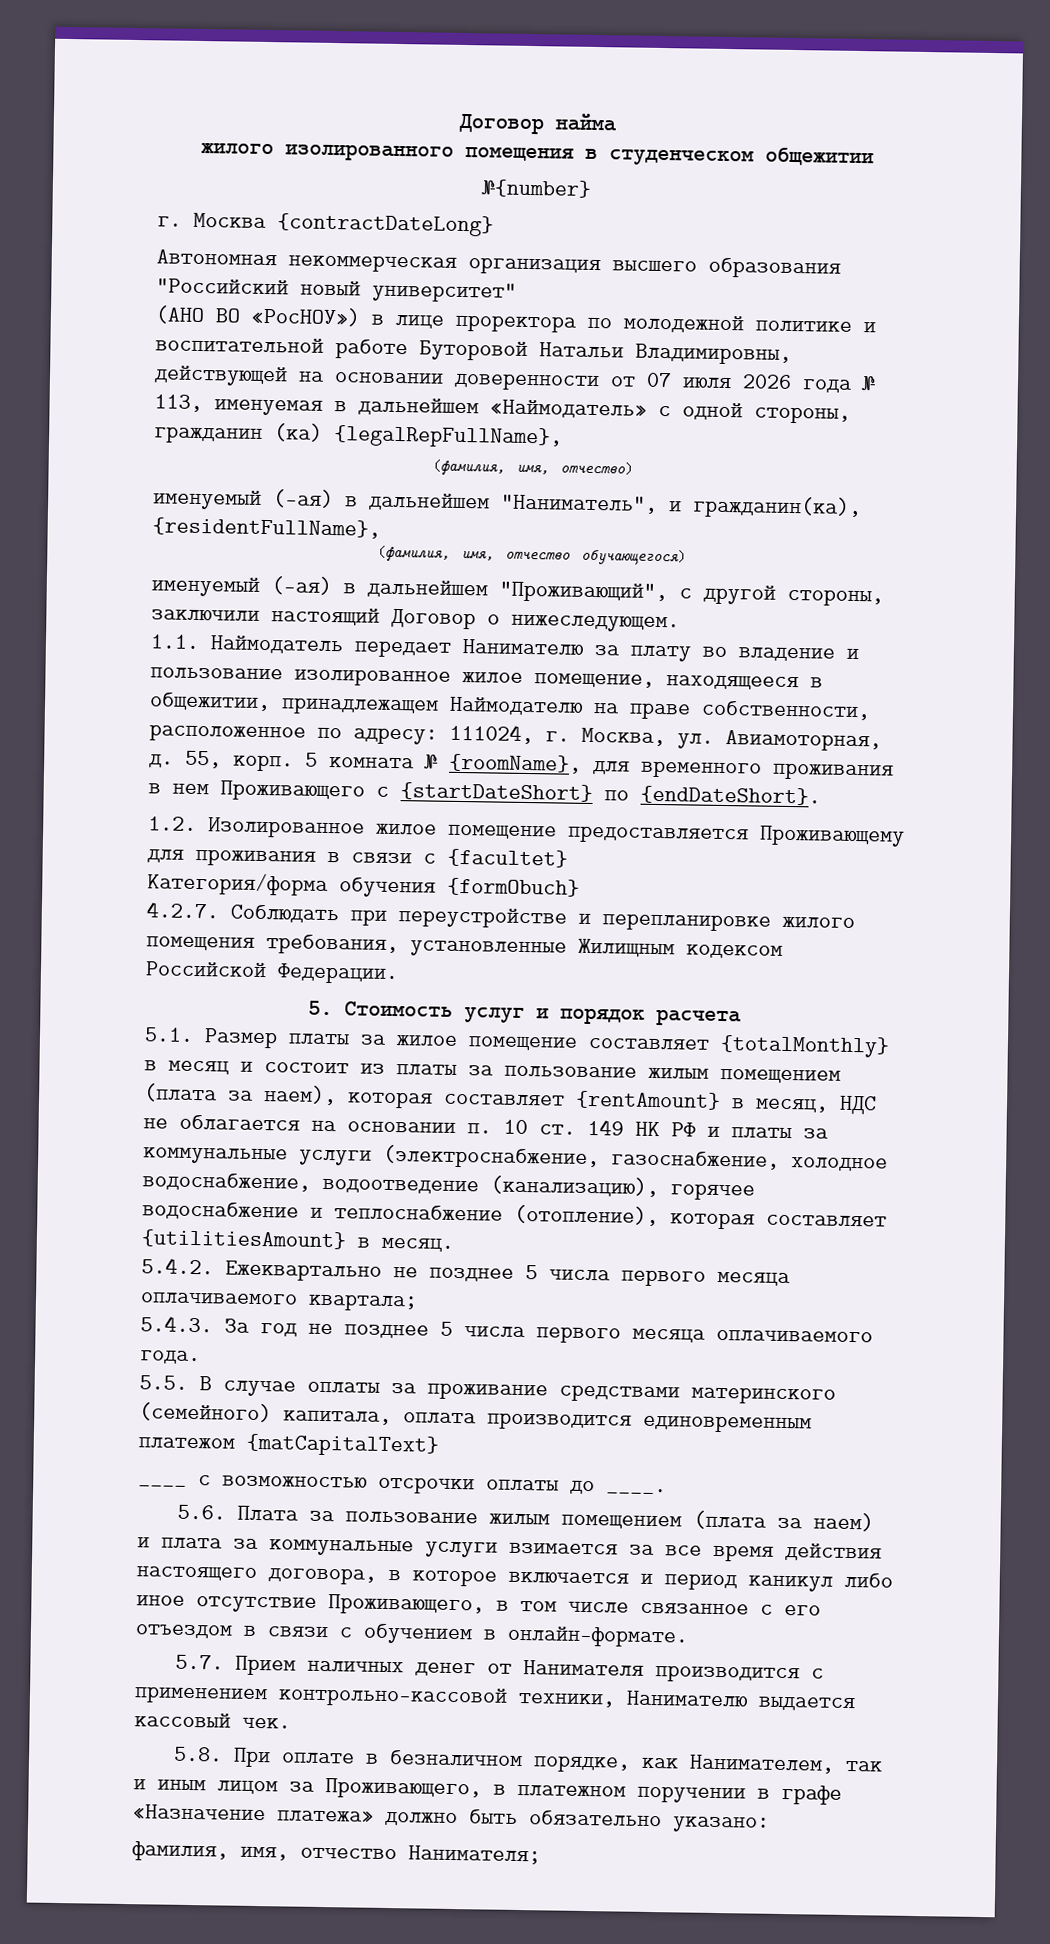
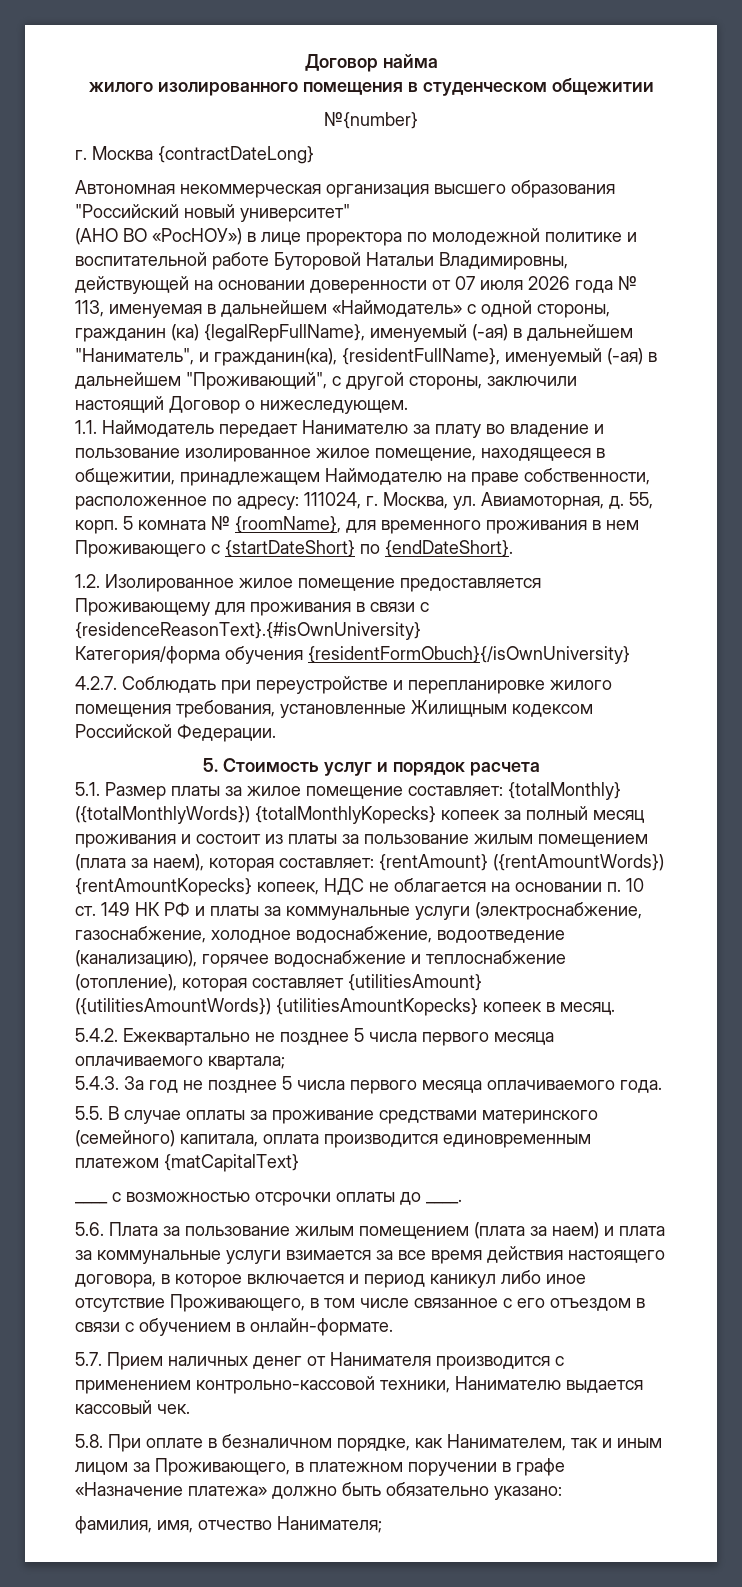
- (АНО ВО «РосНОУ») в лице проректора по молодежной политике и воспитательной работе Буторовой Натальи Владимировны, действующей на основании доверенности от 07 июля 2026 года № 113, именуемая в дальнейшем «Наймодатель» с одной стороны, гражданин (ка) {legalRepFullName},
- (фамилия, имя, отчество)
- именуемый (-ая) в дальнейшем "Наниматель", и гражданин(ка), {residentFullName},
- (фамилия, имя, отчество обучающегося)
- именуемый (-ая) в дальнейшем "Проживающий", с другой стороны, заключили настоящий Договор о нижеследующем.
+ (АНО ВО «РосНОУ») в лице проректора по молодежной политике и воспитательной работе Буторовой Натальи Владимировны, действующей на основании доверенности от 07 июля 2026 года № 113, именуемая в дальнейшем «Наймодатель» с одной стороны, гражданин (ка) {legalRepFullName}, именуемый (-ая) в дальнейшем "Наниматель", и гражданин(ка), {residentFullName}, именуемый (-ая) в дальнейшем "Проживающий", с другой стороны, заключили настоящий Договор о нижеследующем.
- 1.2. Изолированное жилое помещение предоставляется Проживающему для проживания в связи с {facultet}
+ 1.2. Изолированное жилое помещение предоставляется Проживающему для проживания в связи с {residenceReasonText}.{#isOwnUniversity}
- Категория/форма обучения {formObuch}
+ Категория/форма обучения {residentFormObuch}{/isOwnUniversity}
- 5.1. Размер платы за жилое помещение составляет {totalMonthly} в месяц и состоит из платы за пользование жилым помещением (плата за наем), которая составляет {rentAmount} в месяц, НДС не облагается на основании п. 10 ст. 149 НК РФ и платы за коммунальные услуги (электроснабжение, газоснабжение, холодное водоснабжение, водоотведение (канализацию), горячее водоснабжение и теплоснабжение (отопление), которая составляет {utilitiesAmount} в месяц.
+ 5.1. Размер платы за жилое помещение составляет: {totalMonthly} ({totalMonthlyWords}) {totalMonthlyKopecks} копеек за полный месяц проживания и состоит из платы за пользование жилым помещением (плата за наем), которая составляет: {rentAmount} ({rentAmountWords}) {rentAmountKopecks} копеек, НДС не облагается на основании п. 10 ст. 149 НК РФ и платы за коммунальные услуги (электроснабжение, газоснабжение, холодное водоснабжение, водоотведение (канализацию), горячее водоснабжение и теплоснабжение (отопление), которая составляет {utilitiesAmount} ({utilitiesAmountWords}) {utilitiesAmountKopecks} копеек в месяц.

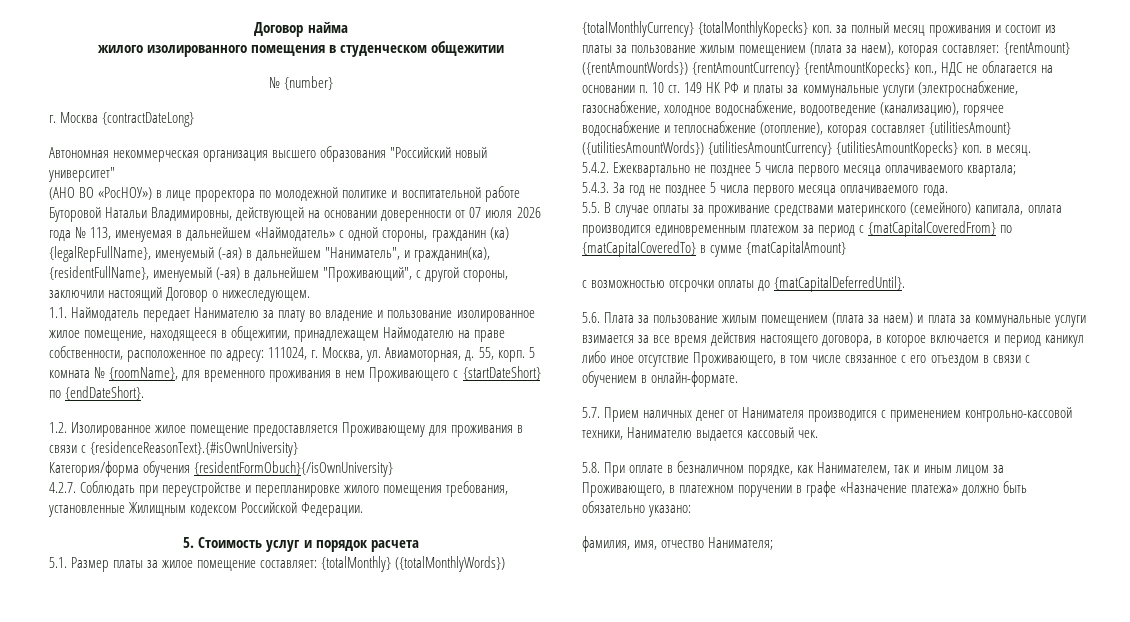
- №{number}
+ № {number}
- {totalMonthly} ({totalMonthlyWords}) {totalMonthlyKopecks} копеек за полный месяц проживания и состоит из платы за пользование жилым помещением (плата за наем), которая составляет:
+ {totalMonthly} ({totalMonthlyWords}) {totalMonthlyCurrency} {totalMonthlyKopecks} коп. за полный месяц проживания и состоит из платы за пользование жилым помещением (плата за наем), которая составляет:
- {rentAmount} ({rentAmountWords}) {rentAmountKopecks} копеек, НДС не облагается на основании п. 10 ст. 149 НК РФ и платы за коммунальные услуги (электроснабжение, газоснабжение, холодное водоснабжение, водоотведение (канализацию), горячее водоснабжение и теплоснабжение (отопление), которая составляет {utilitiesAmount} ({utilitiesAmountWords}) {utilitiesAmountKopecks} копеек в месяц.
+ {rentAmount} ({rentAmountWords}) {rentAmountCurrency} {rentAmountKopecks} коп., НДС не облагается на основании п. 10 ст. 149 НК РФ и платы за коммунальные услуги (электроснабжение, газоснабжение, холодное водоснабжение, водоотведение (канализацию), горячее водоснабжение и теплоснабжение (отопление), которая составляет {utilitiesAmount} ({utilitiesAmountWords}) {utilitiesAmountCurrency} {utilitiesAmountKopecks} коп. в месяц.
- 5.5. В случае оплаты за проживание средствами материнского (семейного) капитала, оплата производится единовременным платежом {matCapitalText}
- ____ с возможностью отсрочки оплаты до ____.
+ 5.5. В случае оплаты за проживание средствами материнского (семейного) капитала, оплата производится единовременным платежом за период с {matCapitalCoveredFrom} по {matCapitalCoveredTo} в сумме {matCapitalAmount}
+ с возможностью отсрочки оплаты до {matCapitalDeferredUntil}.

